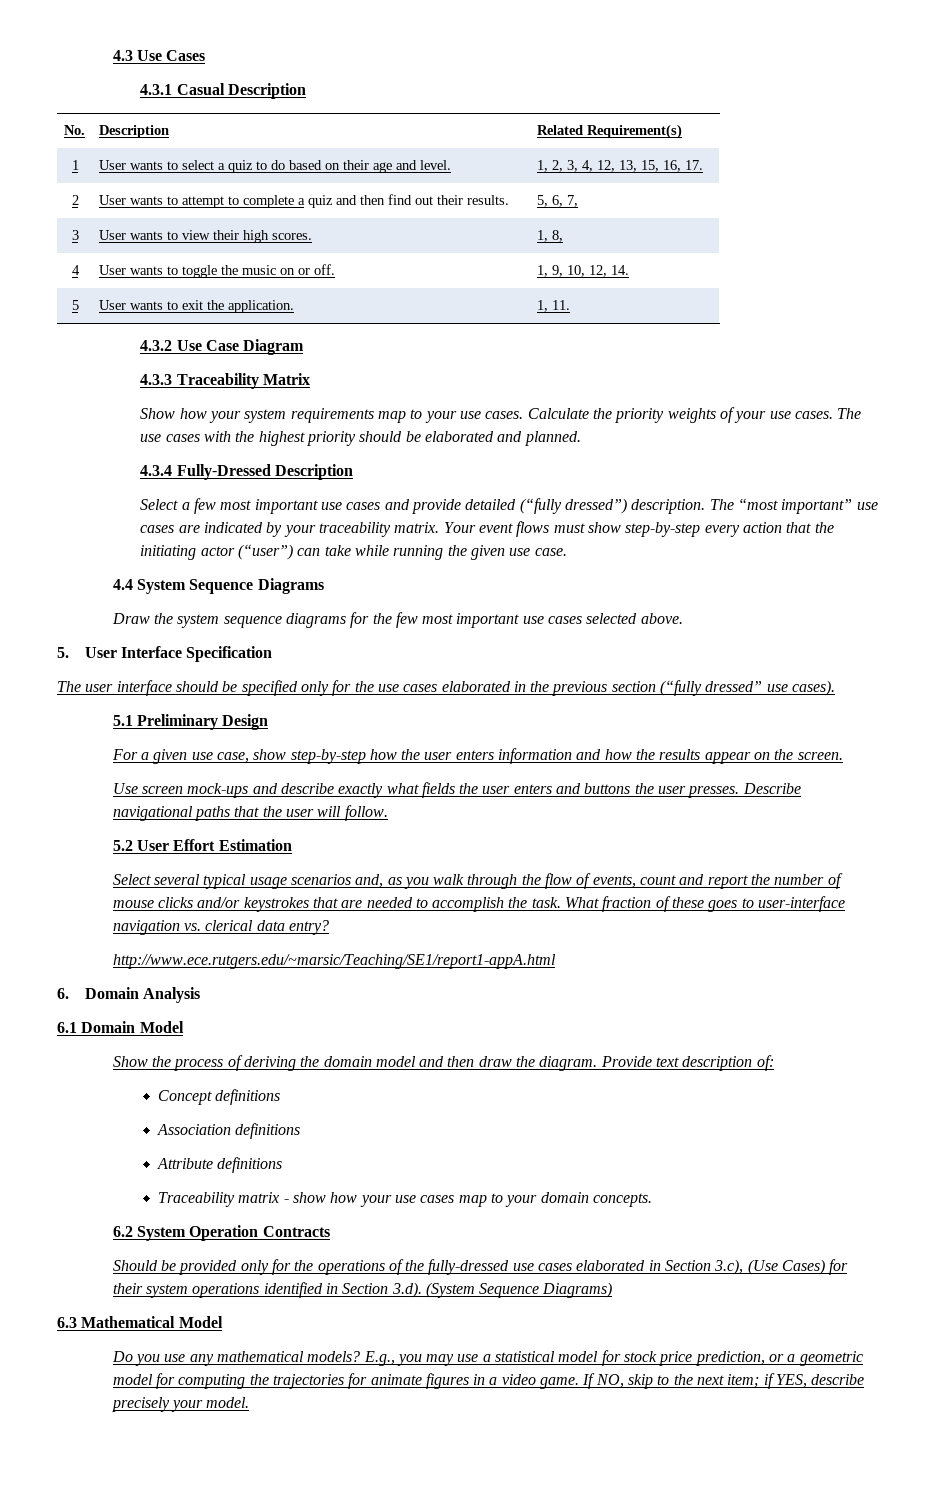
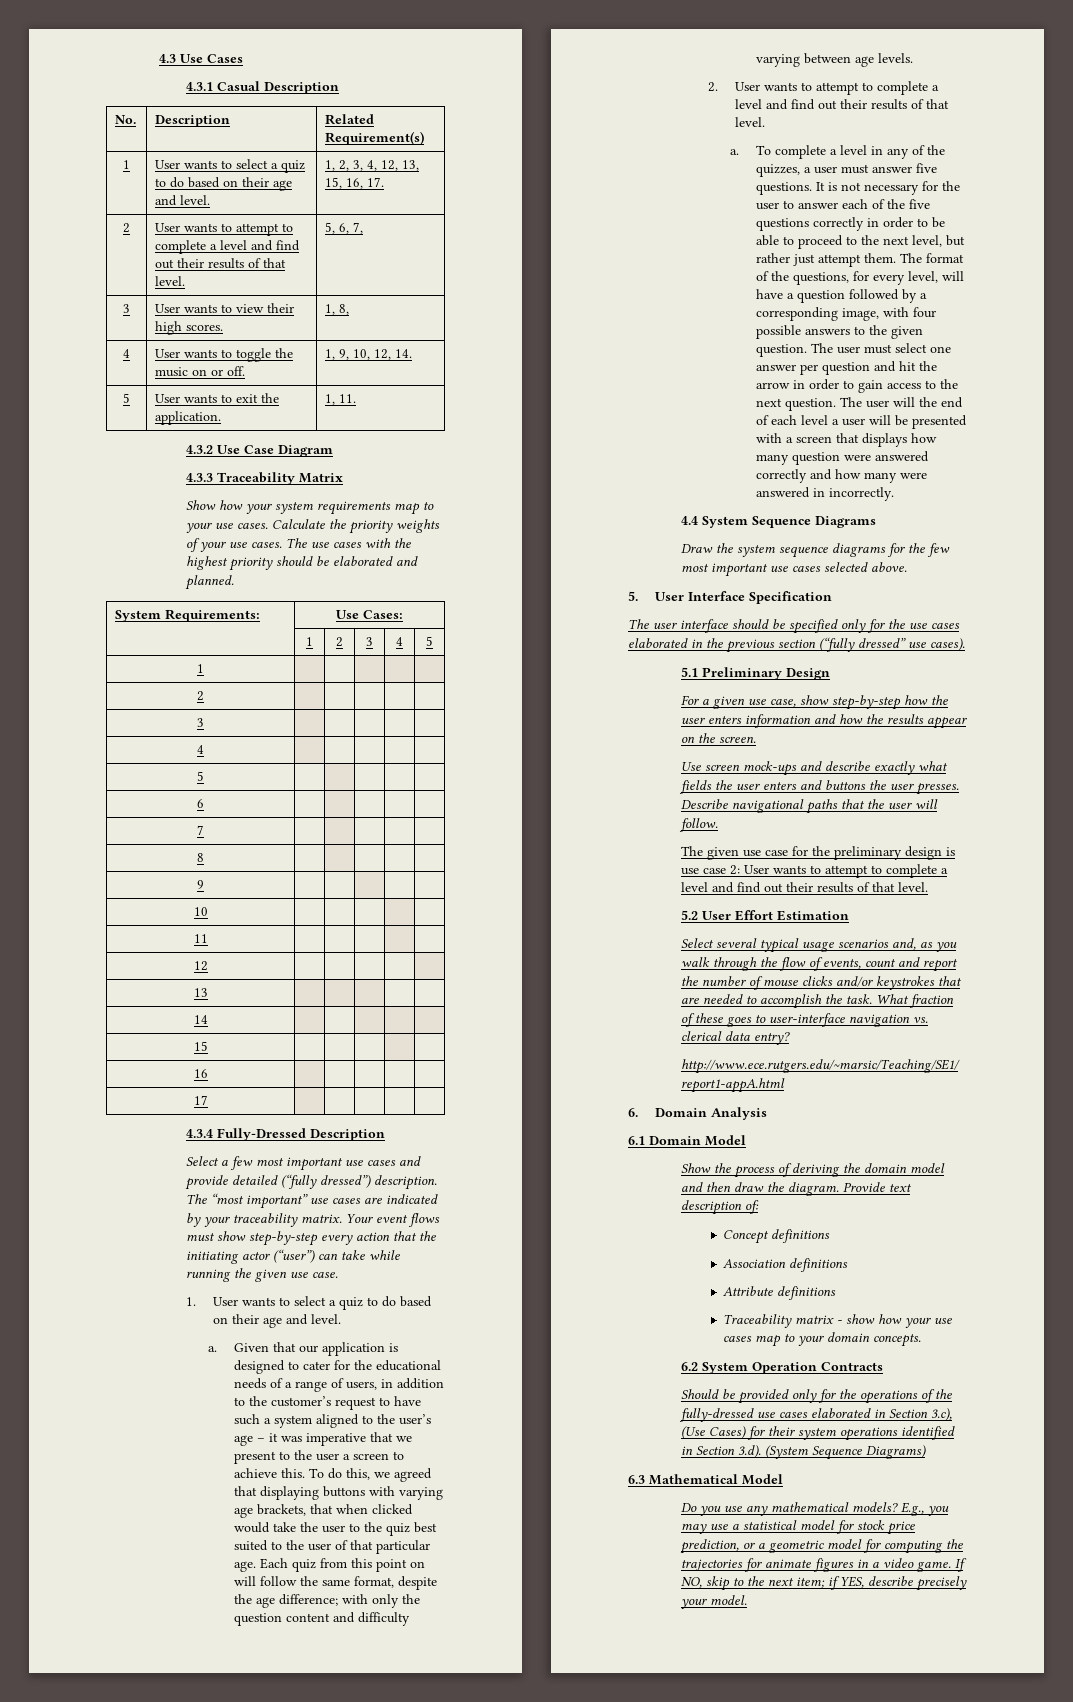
- 2 | User wants to attempt to complete a quiz and then find out their results. | 5, 6, 7,
+ 2 | User wants to attempt to complete a level and find out their results of that level. | 5, 6, 7,
+ System Requirements: | Use Cases:
+ | 1 | 2 | 3 | 4 | 5
+ 1 | | | | |
+ 2 | | | | |
+ 3 | | | | |
+ 4 | | | | |
+ 5 | | | | |
+ 6 | | | | |
+ 7 | | | | |
+ 8 | | | | |
+ 9 | | | | |
+ 10 | | | | |
+ 11 | | | | |
+ 12 | | | | |
+ 13 | | | | |
+ 14 | | | | |
+ 15 | | | | |
+ 16 | | | | |
+ 17 | | | | |
+ 1. User wants to select a quiz to do based on their age and level.
+ a. Given that our application is designed to cater for the educational needs of a range of users, in addition to the customer’s request to have such a system aligned to the user’s age – it was imperative that we present to the user a screen to achieve this. To do this, we agreed that displaying buttons with varying age brackets, that when clicked would take the user to the quiz best suited to the user of that particular age. Each quiz from this point on will follow the same format, despite the age difference; with only the question content and difficulty varying between age levels.
+ 2. User wants to attempt to complete a level and find out their results of that level.
+ a. To complete a level in any of the quizzes, a user must answer five questions. It is not necessary for the user to answer each of the five questions correctly in order to be able to proceed to the next level, but rather just attempt them. The format of the questions, for every level, will have a question followed by a corresponding image, with four possible answers to the given question. The user must select one answer per question and hit the arrow in order to gain access to the next question. The user will the end of each level a user will be presented with a screen that displays how many question were answered correctly and how many were answered in incorrectly.
+ The given use case for the preliminary design is use case 2: User wants to attempt to complete a level and find out their results of that level.

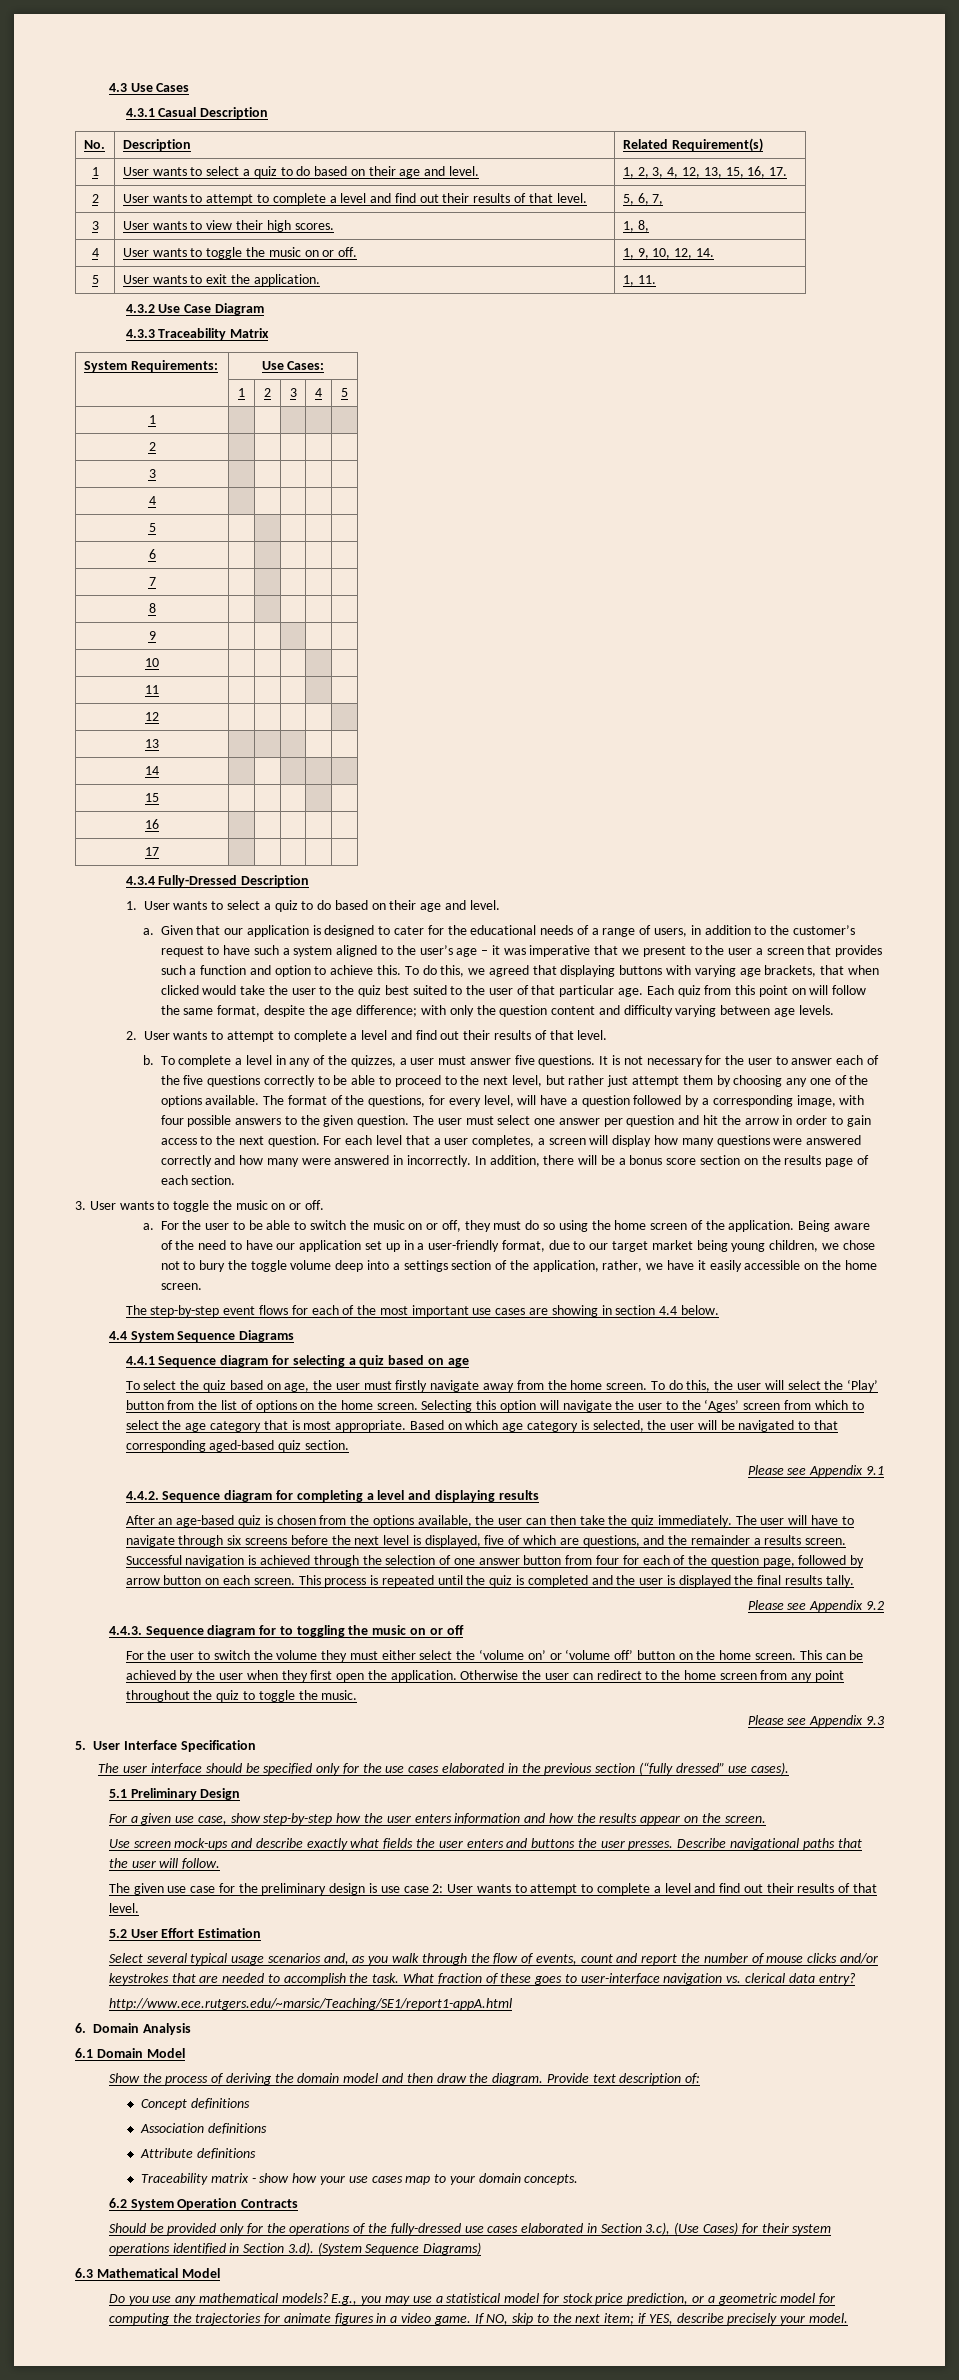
- Show how your system requirements map to your use cases. Calculate the priority weights of your use cases. The use cases with the highest priority should be elaborated and planned.
- Select a few most important use cases and provide detailed (“fully dressed”) description. The “most important” use cases are indicated by your traceability matrix. Your event flows must show step-by-step every action that the initiating actor (“user”) can take while running the given use case.
- Given that our application is designed to cater for the educational needs of a range of users, in addition to the customer’s request to have such a system aligned to the user’s age – it was imperative that we present to the user a screen to achieve this.
+ Given that our application is designed to cater for the educational needs of a range of users, in addition to the customer’s request to have such a system aligned to the user’s age – it was imperative that we present to the user a screen that provides such a function and option to achieve this.
  2. User wants to attempt to complete a level and find out their results of that level.
- a.
+ b.
- It is not necessary for the user to answer each of the five questions correctly in order to be able to proceed to the next level, but rather just attempt them.
+ It is not necessary for the user to answer each of the five questions correctly to be able to proceed to the next level, but rather just attempt them by choosing any one of the options available.
- The user will the end of each level a user will be presented with a screen that displays how many question were answered correctly and how many were answered in incorrectly.
+ For each level that a user completes, a screen will display how many questions were answered correctly and how many were answered in incorrectly. In addition, there will be a bonus score section on the results page of each section.
+ 3. User wants to toggle the music on or off.
+ a. For the user to be able to switch the music on or off, they must do so using the home screen of the application. Being aware of the need to have our application set up in a user-friendly format, due to our target market being young children, we chose not to bury the toggle volume deep into a settings section of the application, rather, we have it easily accessible on the home screen.
+ The step-by-step event flows for each of the most important use cases are showing in section 4.4 below.
  4.4 System Sequence Diagrams
- Draw the system sequence diagrams for the few most important use cases selected above.
+ 4.4.1 Sequence diagram for selecting a quiz based on age
+ To select the quiz based on age, the user must firstly navigate away from the home screen. To do this, the user will select the ‘Play’ button from the list of options on the home screen. Selecting this option will navigate the user to the ‘Ages’ screen from which to select the age category that is most appropriate. Based on which age category is selected, the user will be navigated to that corresponding aged-based quiz section.
+ Please see Appendix 9.1
+ 4.4.2. Sequence diagram for completing a level and displaying results
+ After an age-based quiz is chosen from the options available, the user can then take the quiz immediately. The user will have to navigate through six screens before the next level is displayed, five of which are questions, and the remainder a results screen. Successful navigation is achieved through the selection of one answer button from four for each of the question page, followed by arrow button on each screen. This process is repeated until the quiz is completed and the user is displayed the final results tally.
+ Please see Appendix 9.2
+ 4.4.3. Sequence diagram for to toggling the music on or off
+ For the user to switch the volume they must either select the ‘volume on’ or ‘volume off’ button on the home screen. This can be achieved by the user when they first open the application. Otherwise the user can redirect to the home screen from any point throughout the quiz to toggle the music.
+ Please see Appendix 9.3

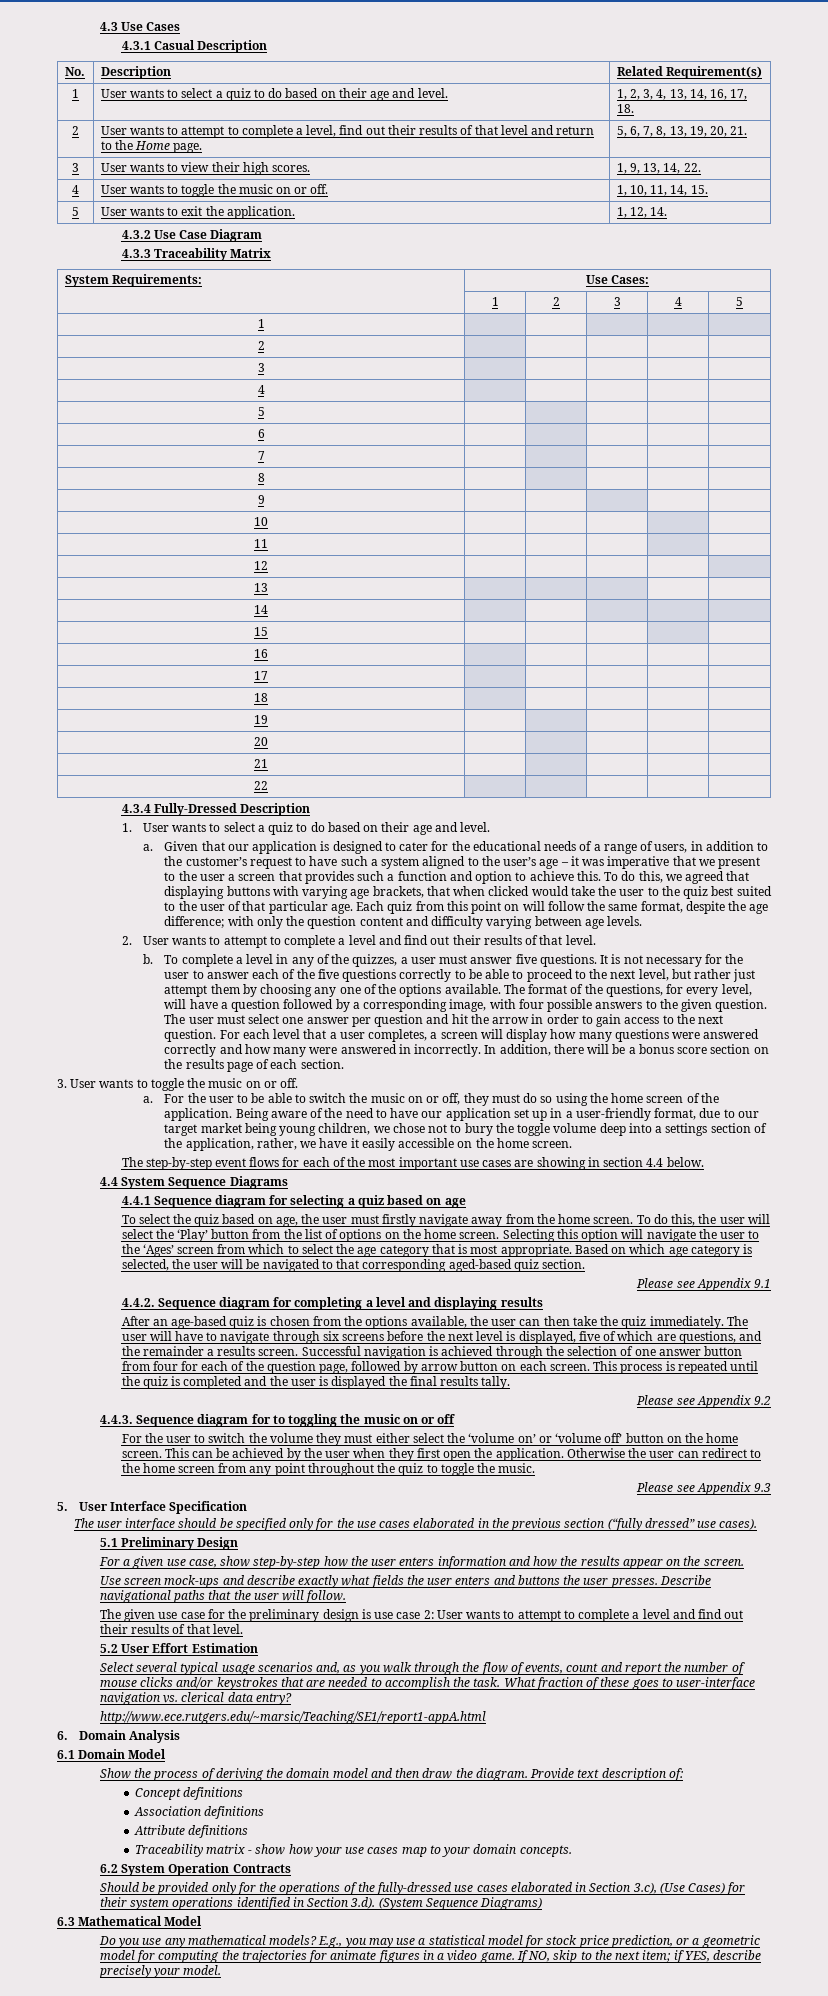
- 1 | User wants to select a quiz to do based on their age and level. | 1, 2, 3, 4, 12, 13, 15, 16, 17.
+ 1 | User wants to select a quiz to do based on their age and level. | 1, 2, 3, 4, 13, 14, 16, 17, 18.
- 2 | User wants to attempt to complete a level and find out their results of that level. | 5, 6, 7,
+ 2 | User wants to attempt to complete a level, find out their results of that level and return to the Home page. | 5, 6, 7, 8, 13, 19, 20, 21.
- 3 | User wants to view their high scores. | 1, 8,
+ 3 | User wants to view their high scores. | 1, 9, 13, 14, 22.
- 4 | User wants to toggle the music on or off. | 1, 9, 10, 12, 14.
+ 4 | User wants to toggle the music on or off. | 1, 10, 11, 14, 15.
- 5 | User wants to exit the application. | 1, 11.
+ 5 | User wants to exit the application. | 1, 12, 14.
+ 18 | | | | |
+ 19 | | | | |
+ 20 | | | | |
+ 21 | | | | |
+ 22 | | | | |

